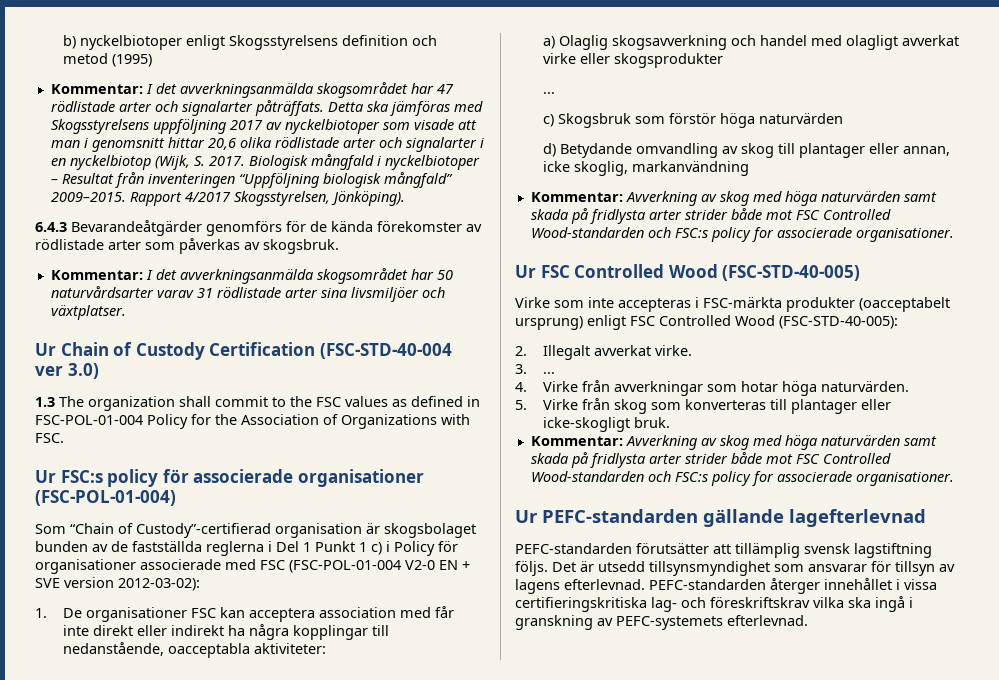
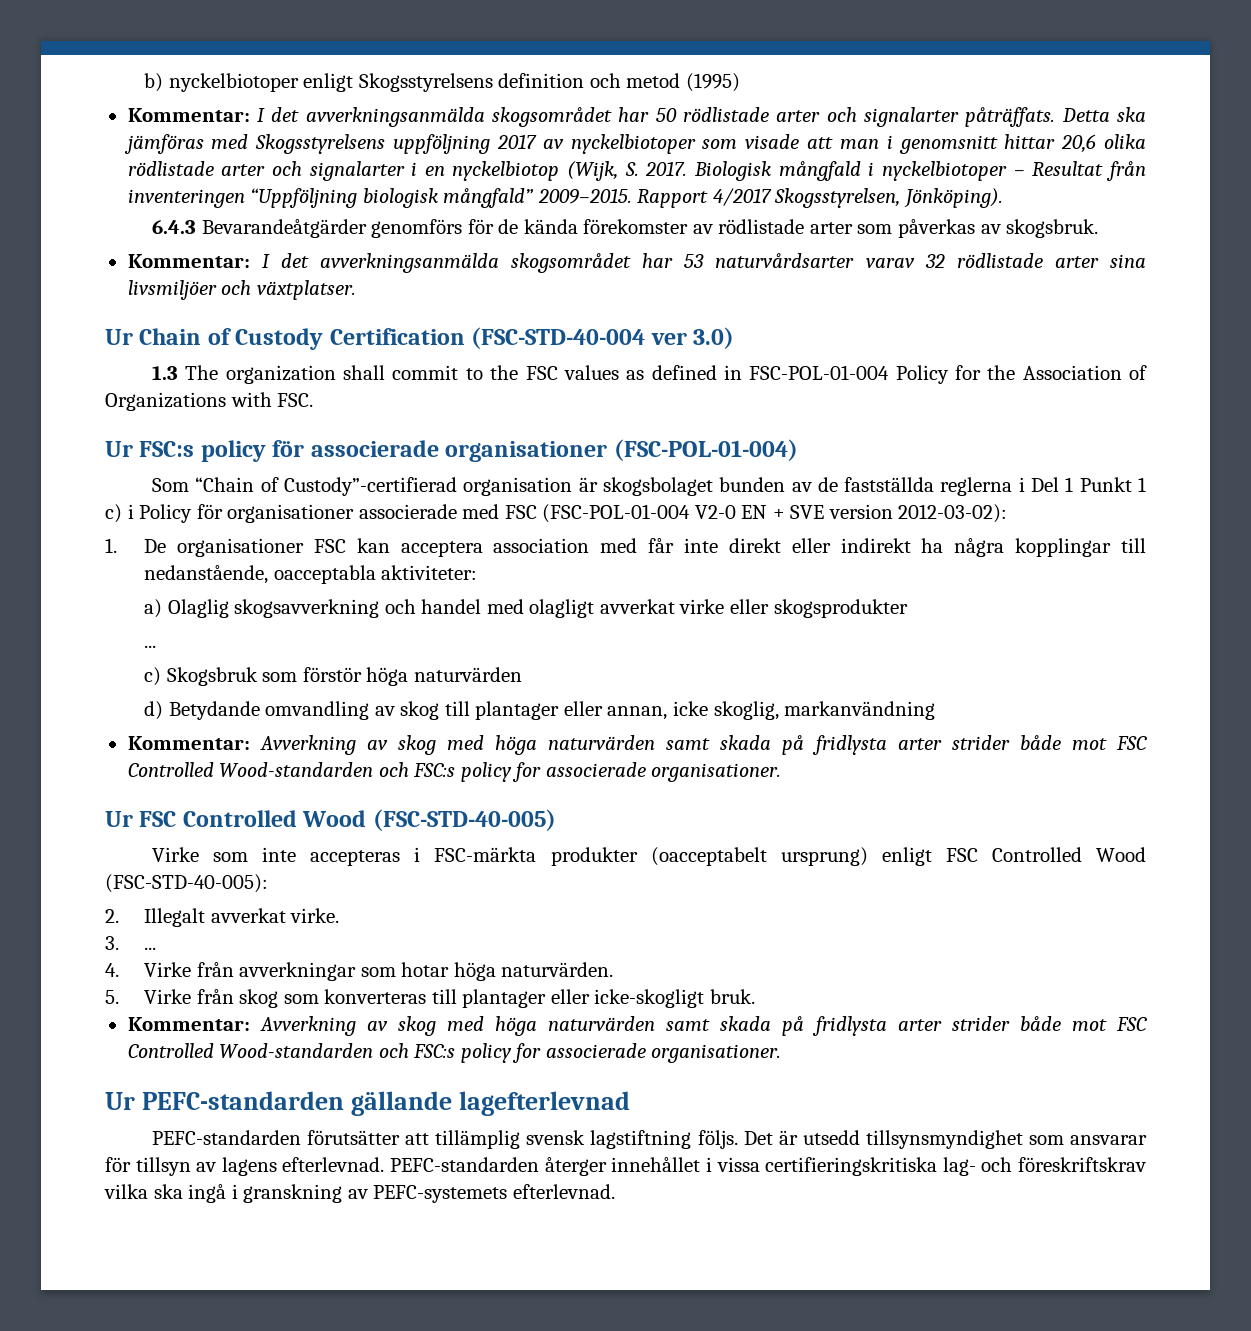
- Kommentar: I det avverkningsanmälda skogsområdet har 47 rödlistade arter och signalarter påträffats.
+ Kommentar: I det avverkningsanmälda skogsområdet har 50 rödlistade arter och signalarter påträffats.
- Kommentar: I det avverkningsanmälda skogsområdet har 50 naturvårdsarter varav 31 rödlistade arter sina livsmiljöer och växtplatser.
+ Kommentar: I det avverkningsanmälda skogsområdet har 53 naturvårdsarter varav 32 rödlistade arter sina livsmiljöer och växtplatser.

